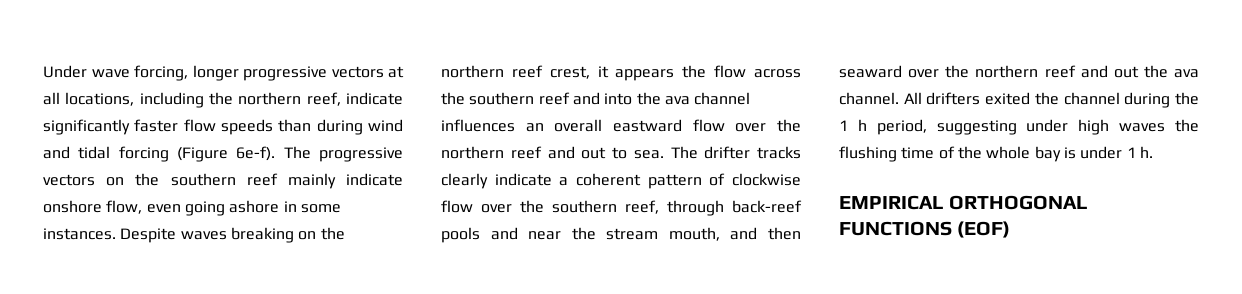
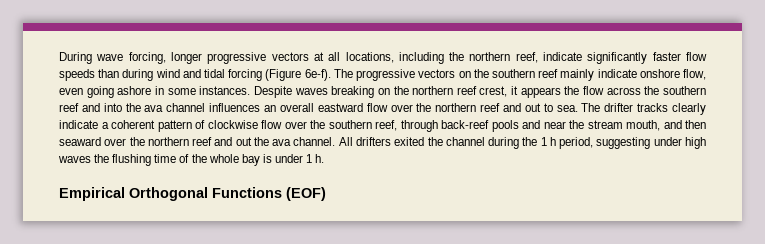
- Under wave forcing, longer progressive vectors at all locations, including the northern reef, indicate significantly faster flow speeds than during wind and tidal forcing (Figure 6e-f).
+ During wave forcing, longer progressive vectors at all locations, including the northern reef, indicate significantly faster flow speeds than during wind and tidal forcing (Figure 6e-f).
- EMPIRICAL ORTHOGONAL FUNCTIONS (EOF)
+ Empirical Orthogonal Functions (EOF)

